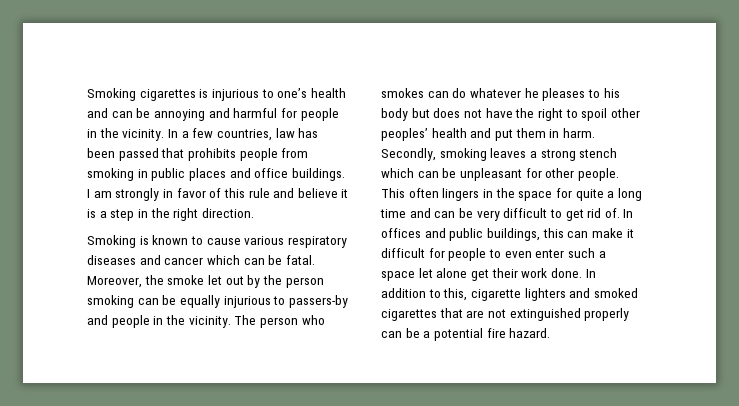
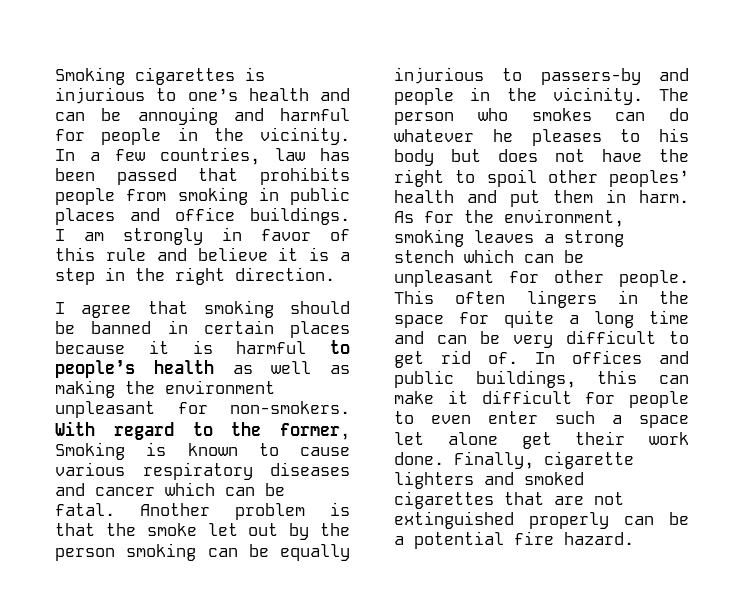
- Smoking is known to cause various respiratory diseases and cancer which can be fatal.
+ I agree that smoking should be banned in certain places because it is harmful to people’s health as well as making the environment unpleasant for non-smokers. With regard to the former, Smoking is known to cause various respiratory diseases and cancer which can be fatal.
- Moreover, the smoke let out by the person smoking can be equally injurious to passers-by and people in the vicinity.
+ Another problem is that the smoke let out by the person smoking can be equally injurious to passers-by and people in the vicinity.
- Secondly, smoking leaves a strong stench which can be unpleasant for other people.
+ As for the environment, smoking leaves a strong stench which can be unpleasant for other people.
- In addition to this, cigarette lighters and smoked cigarettes that are not extinguished properly can be a potential fire hazard.
+ Finally, cigarette lighters and smoked cigarettes that are not extinguished properly can be a potential fire hazard.

